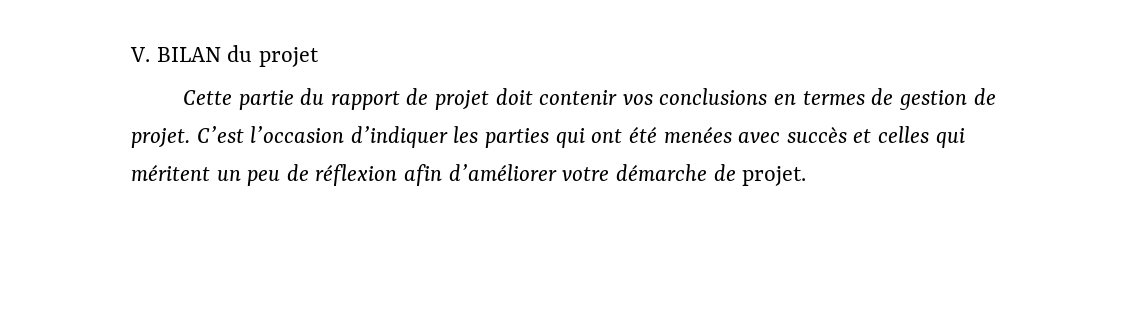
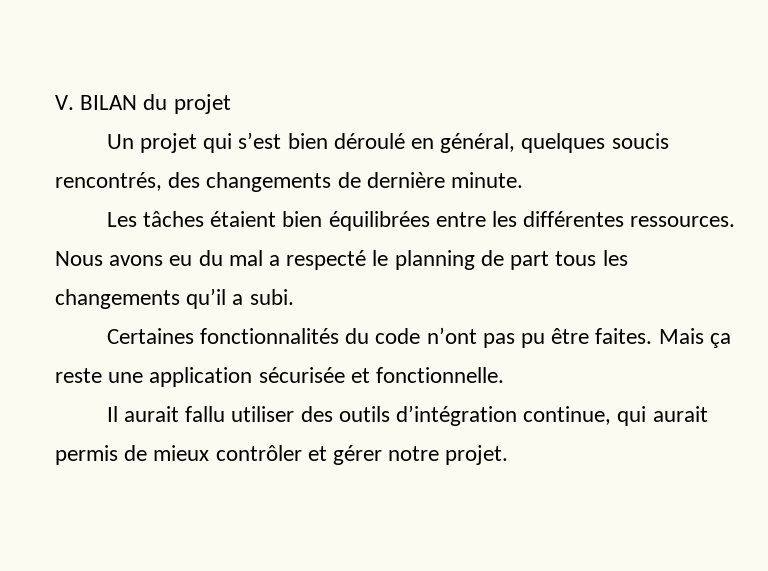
- Cette partie du rapport de projet doit contenir vos conclusions en termes de gestion de projet. C’est l’occasion d’indiquer les parties qui ont été menées avec succès et celles qui méritent un peu de réflexion afin d’améliorer votre démarche de projet.
+ Un projet qui s’est bien déroulé en général, quelques soucis rencontrés, des changements de dernière minute.
+ Les tâches étaient bien équilibrées entre les différentes ressources. Nous avons eu du mal a respecté le planning de part tous les changements qu’il a subi.
+ Certaines fonctionnalités du code n’ont pas pu être faites. Mais ça reste une application sécurisée et fonctionnelle.
+ Il aurait fallu utiliser des outils d’intégration continue, qui aurait permis de mieux contrôler et gérer notre projet.

